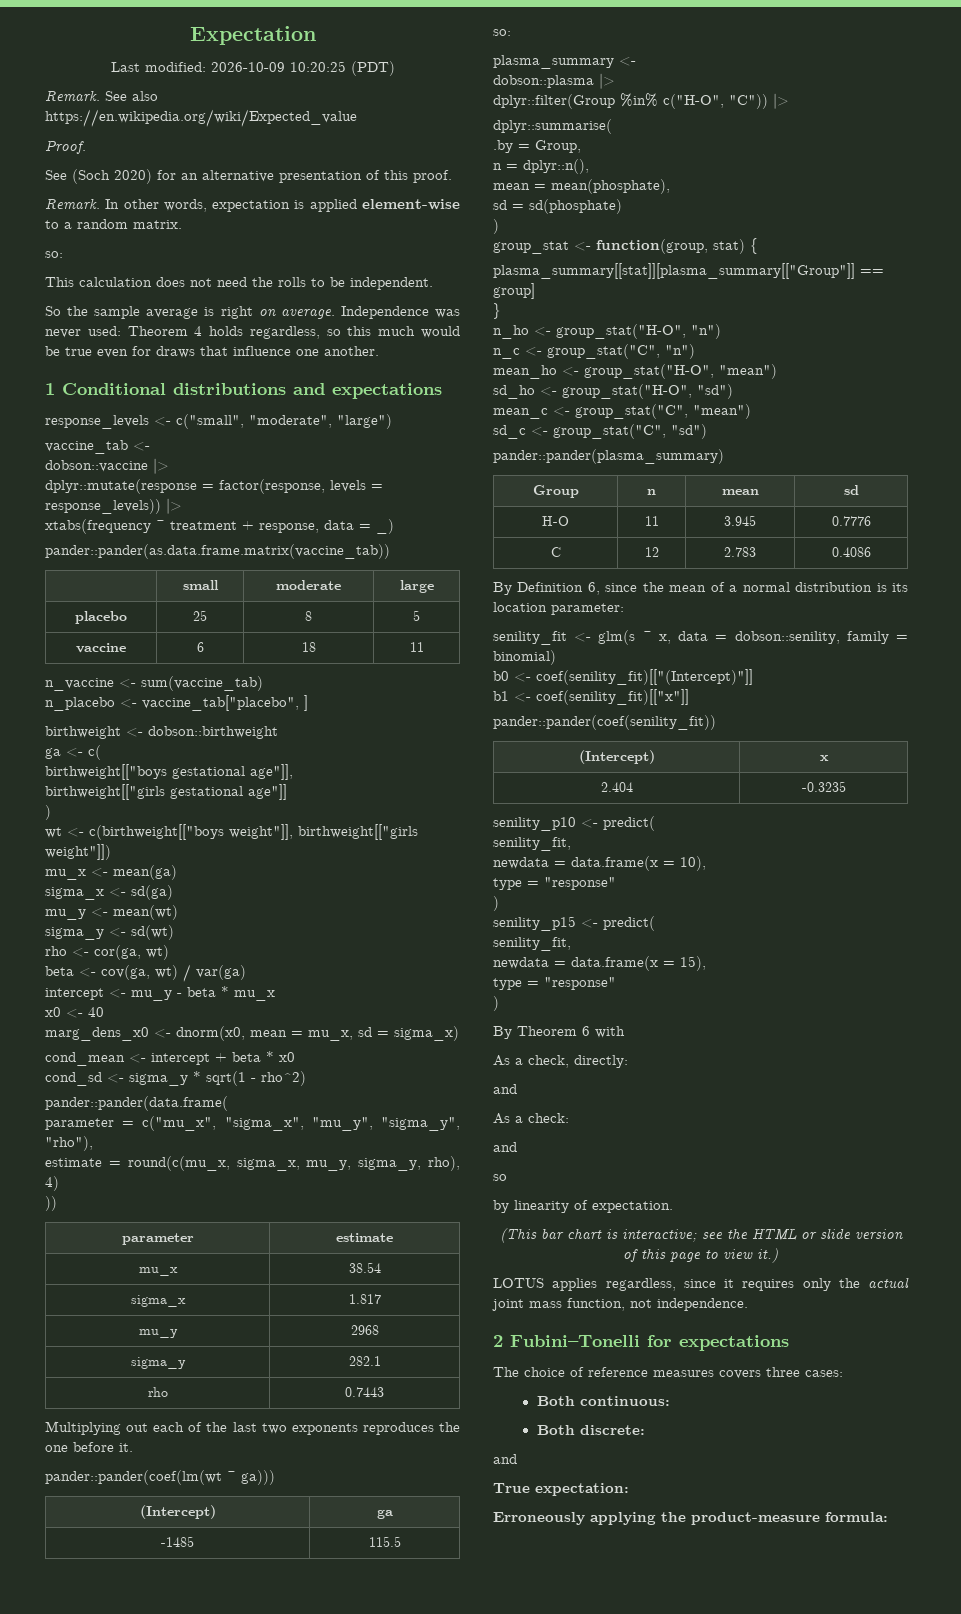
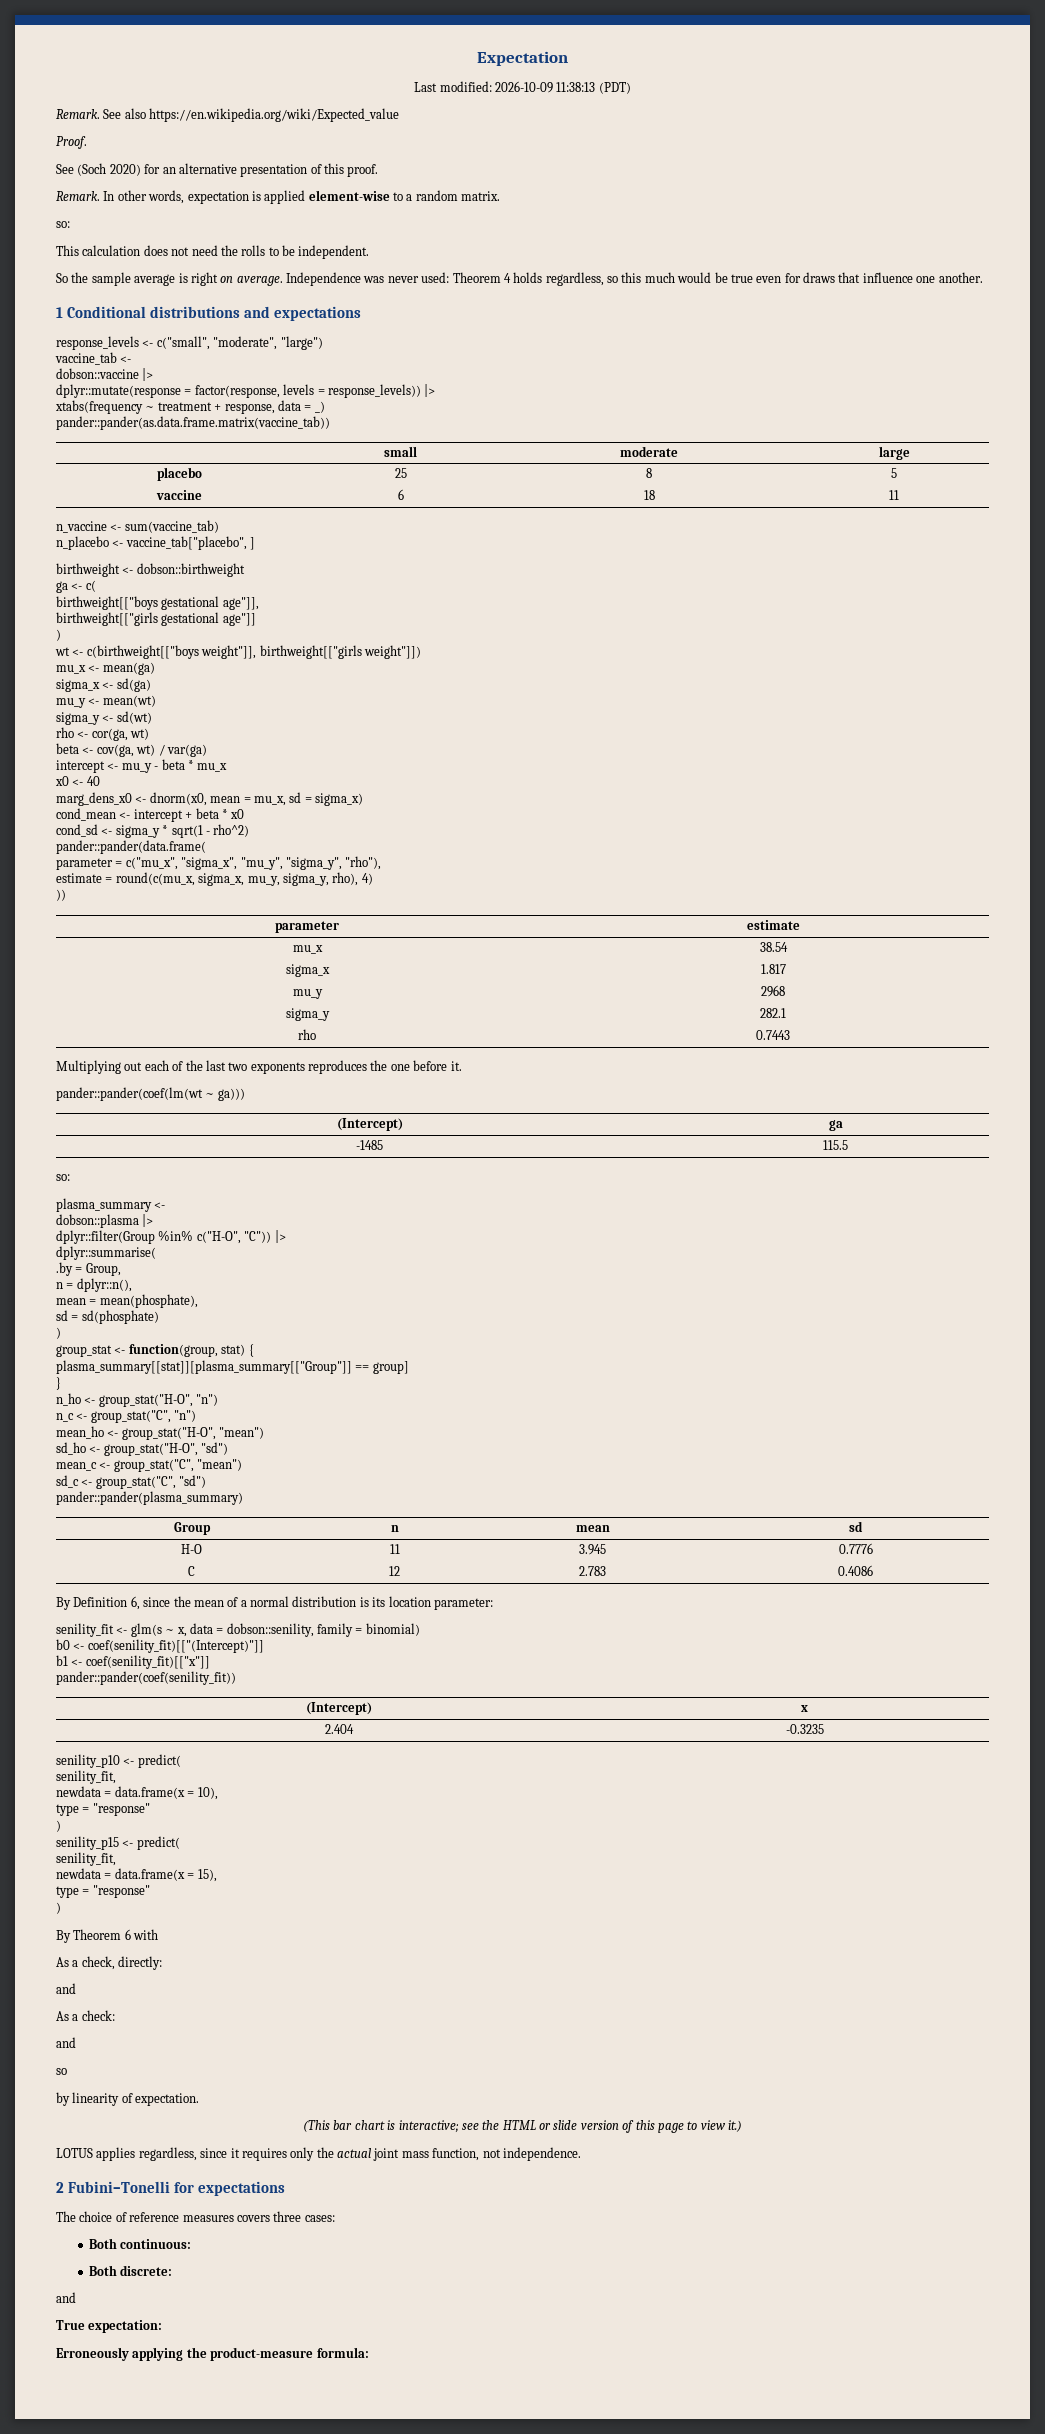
- Last modified: 2026-10-09 10:20:25 (PDT)
+ Last modified: 2026-10-09 11:38:13 (PDT)

